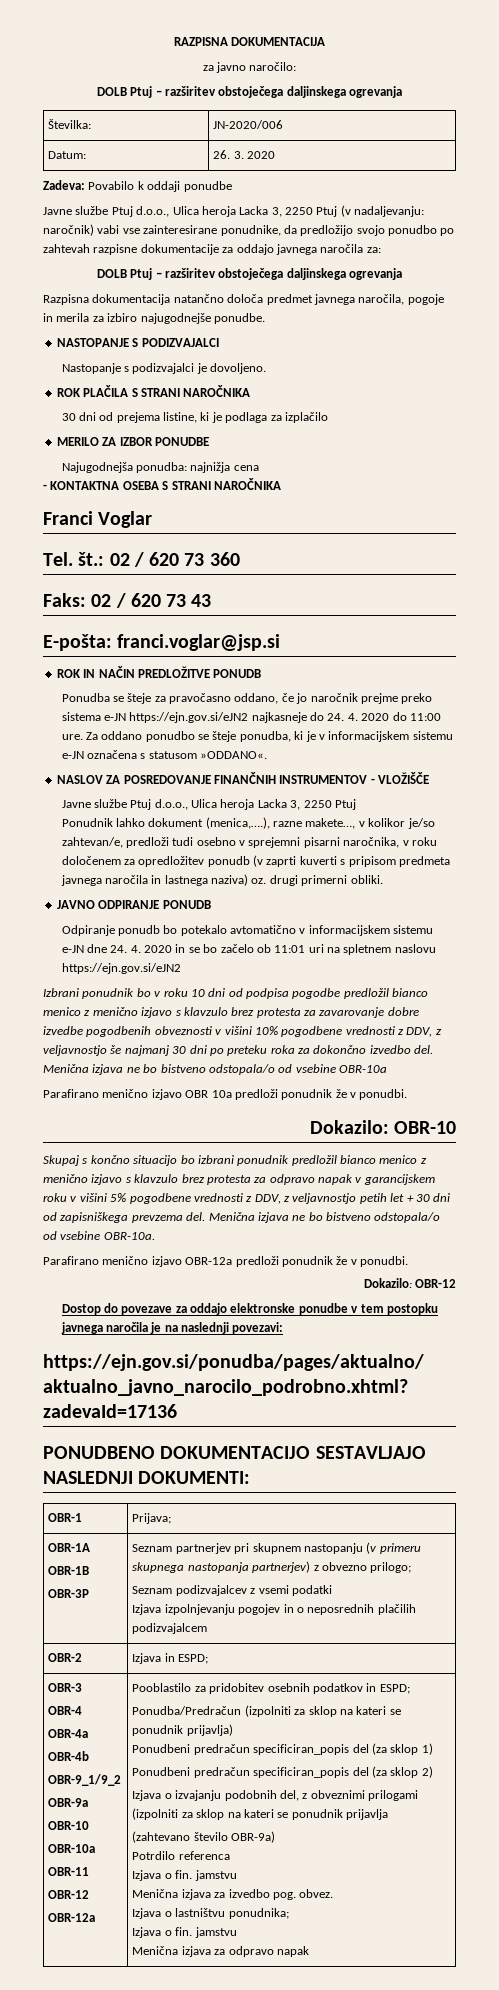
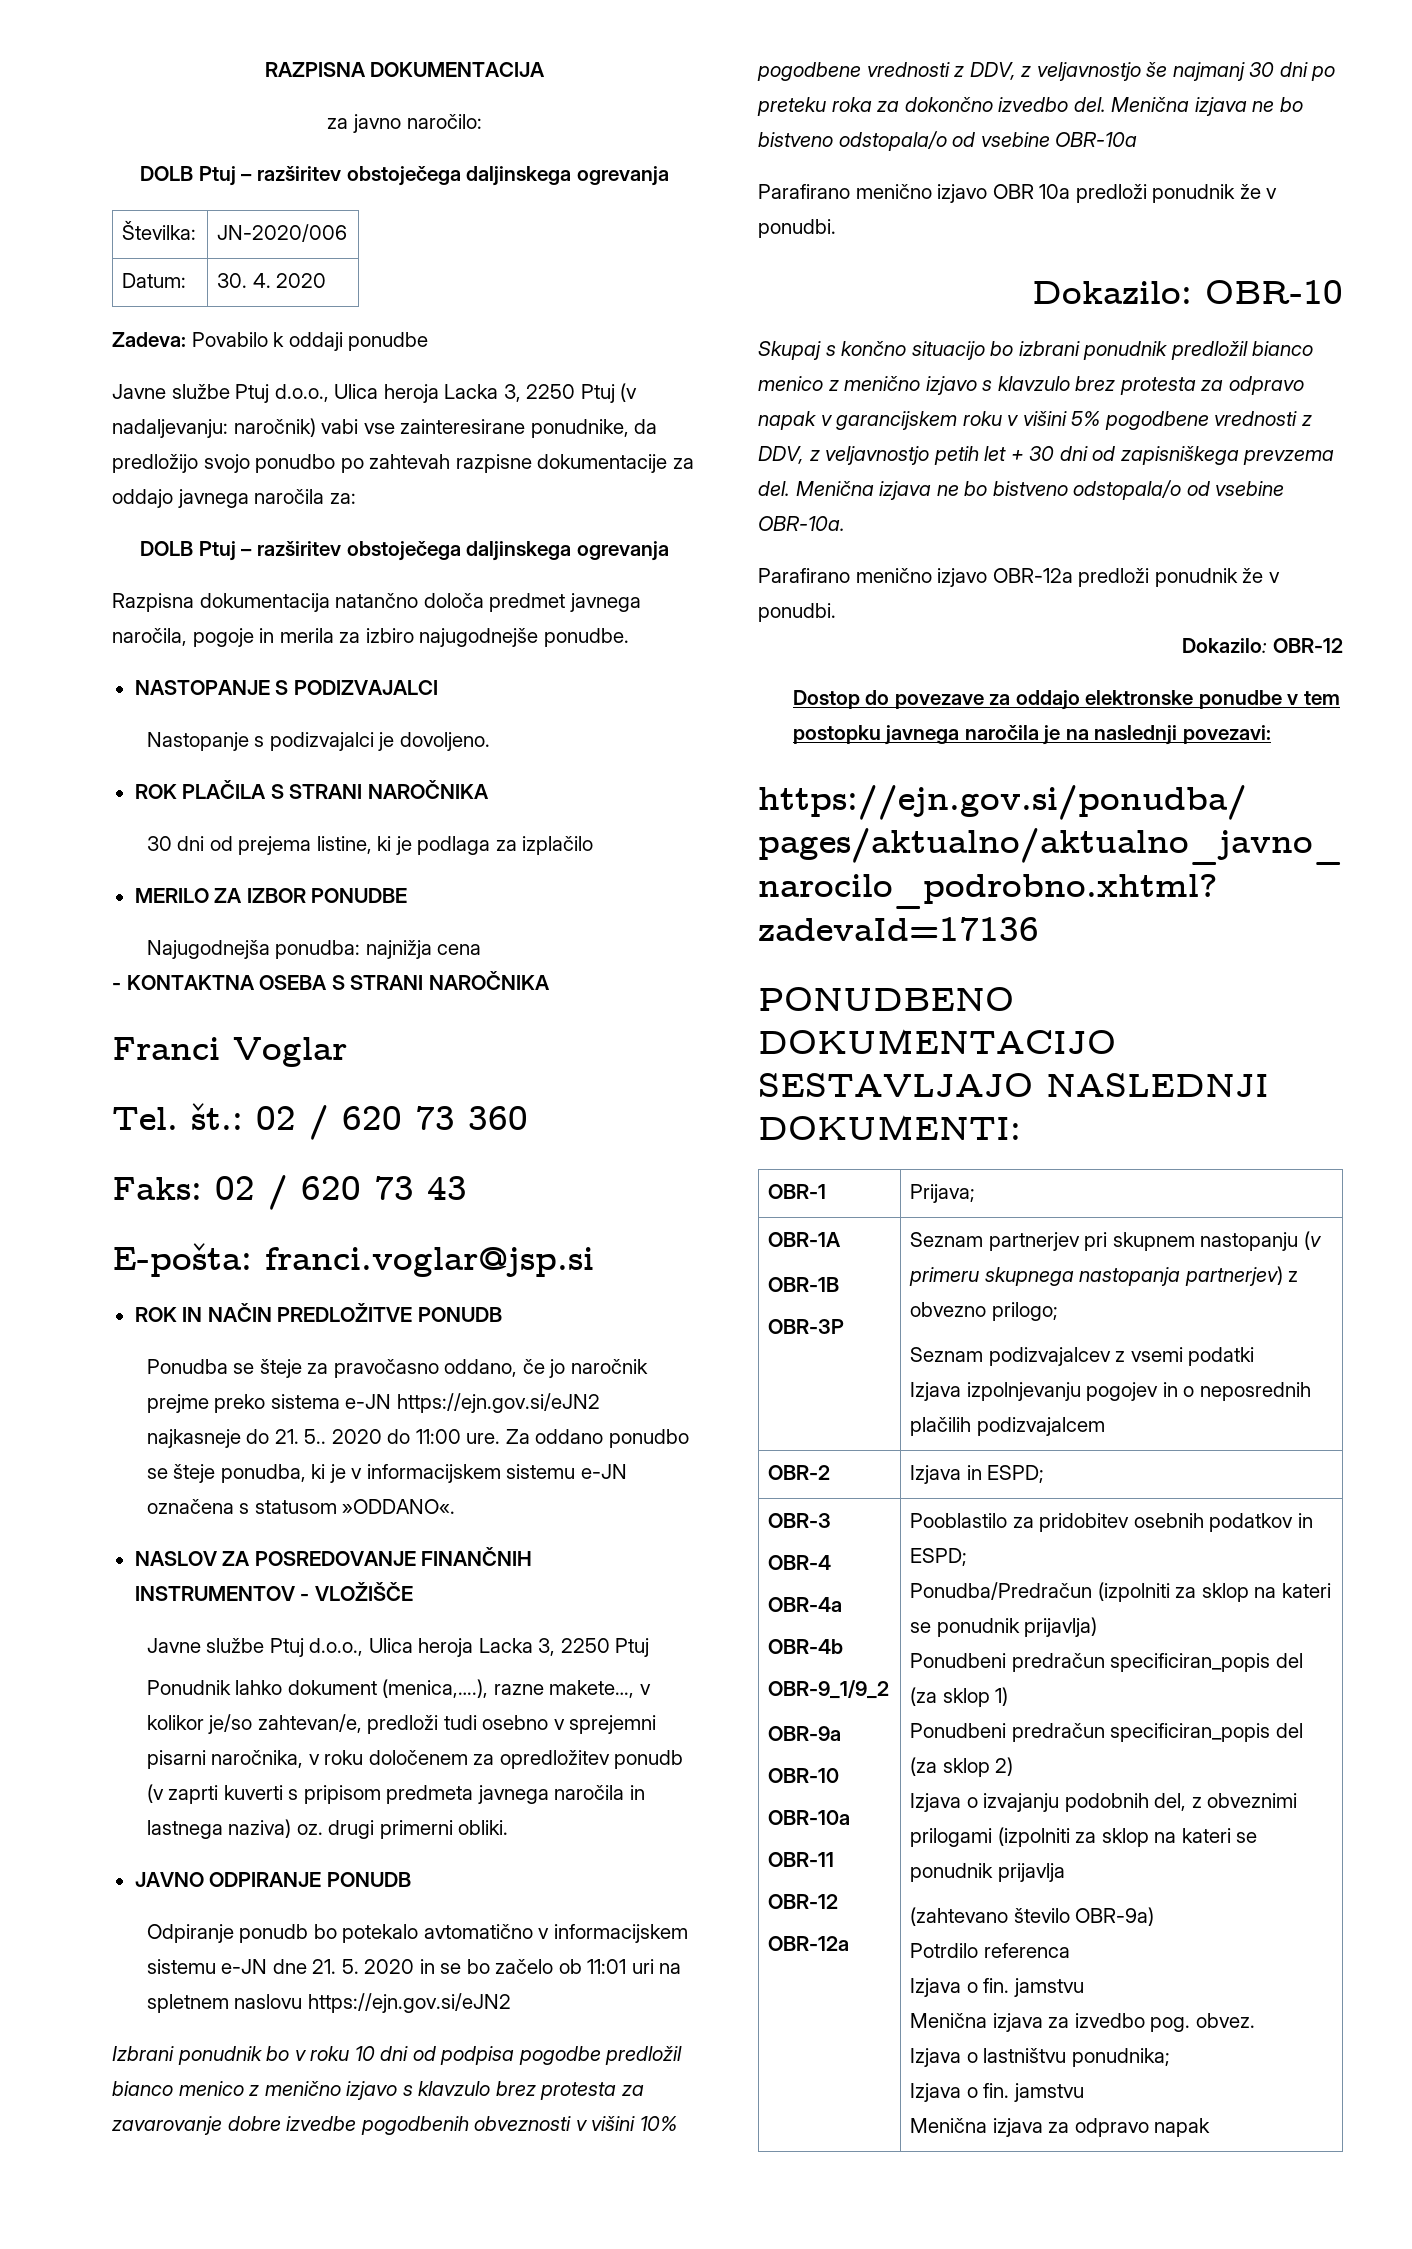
- Datum: | 26. 3. 2020
+ Datum: | 30. 4. 2020
- Ponudba se šteje za pravočasno oddano, če jo naročnik prejme preko sistema e-JN https://ejn.gov.si/eJN2 najkasneje do 24. 4. 2020 do 11:00 ure.
+ Ponudba se šteje za pravočasno oddano, če jo naročnik prejme preko sistema e-JN https://ejn.gov.si/eJN2 najkasneje do 21. 5.. 2020 do 11:00 ure.
- Odpiranje ponudb bo potekalo avtomatično v informacijskem sistemu e-JN dne 24. 4. 2020 in se bo začelo ob 11:01 uri na spletnem naslovu https://ejn.gov.si/eJN2
+ Odpiranje ponudb bo potekalo avtomatično v informacijskem sistemu e-JN dne 21. 5. 2020 in se bo začelo ob 11:01 uri na spletnem naslovu https://ejn.gov.si/eJN2

